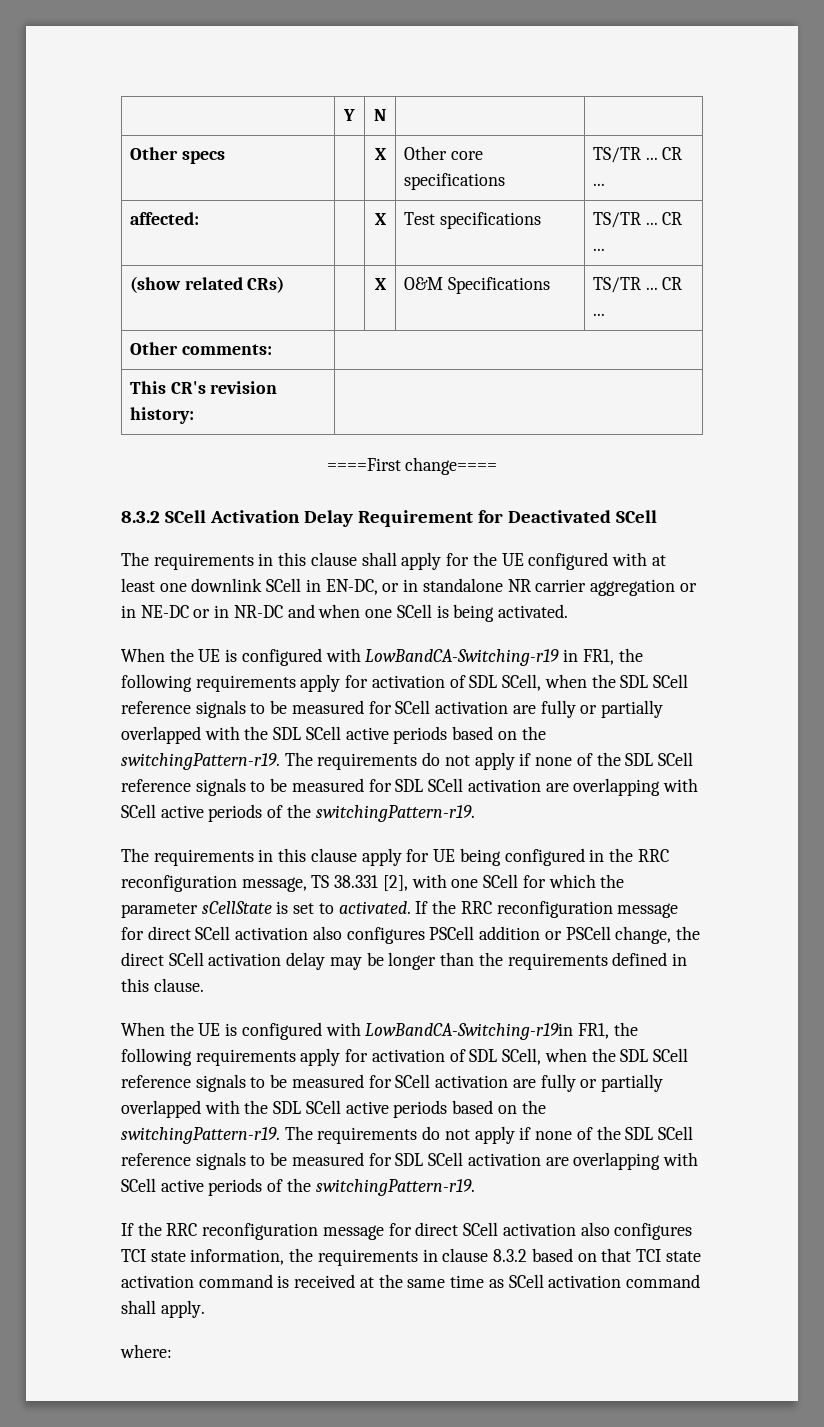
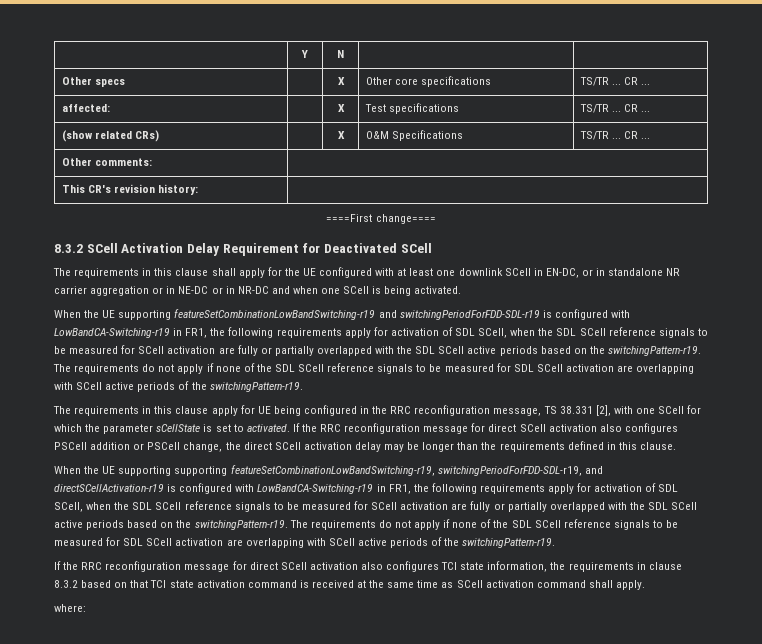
- When the UE is configured with LowBandCA-Switching-r19 in FR1, the following requirements apply for activation of SDL SCell, when the SDL SCell reference signals to be measured for SCell activation are fully or partially overlapped with the SDL SCell active periods based on the switchingPattern-r19.
+ When the UE supporting featureSetCombinationLowBandSwitching-r19 and switchingPeriodForFDD-SDL-r19 is configured with LowBandCA-Switching-r19 in FR1, the following requirements apply for activation of SDL SCell, when the SDL SCell reference signals to be measured for SCell activation are fully or partially overlapped with the SDL SCell active periods based on the switchingPattern-r19.
- When the UE is configured with LowBandCA-Switching-r19in FR1, the following requirements apply for activation of SDL SCell, when the SDL SCell reference signals to be measured for SCell activation are fully or partially overlapped with the SDL SCell active periods based on the switchingPattern-r19.
+ When the UE supporting supporting featureSetCombinationLowBandSwitching-r19, switchingPeriodForFDD-SDL-r19, and directSCellActivation-r19 is configured with LowBandCA-Switching-r19 in FR1, the following requirements apply for activation of SDL SCell, when the SDL SCell reference signals to be measured for SCell activation are fully or partially overlapped with the SDL SCell active periods based on the switchingPattern-r19.

